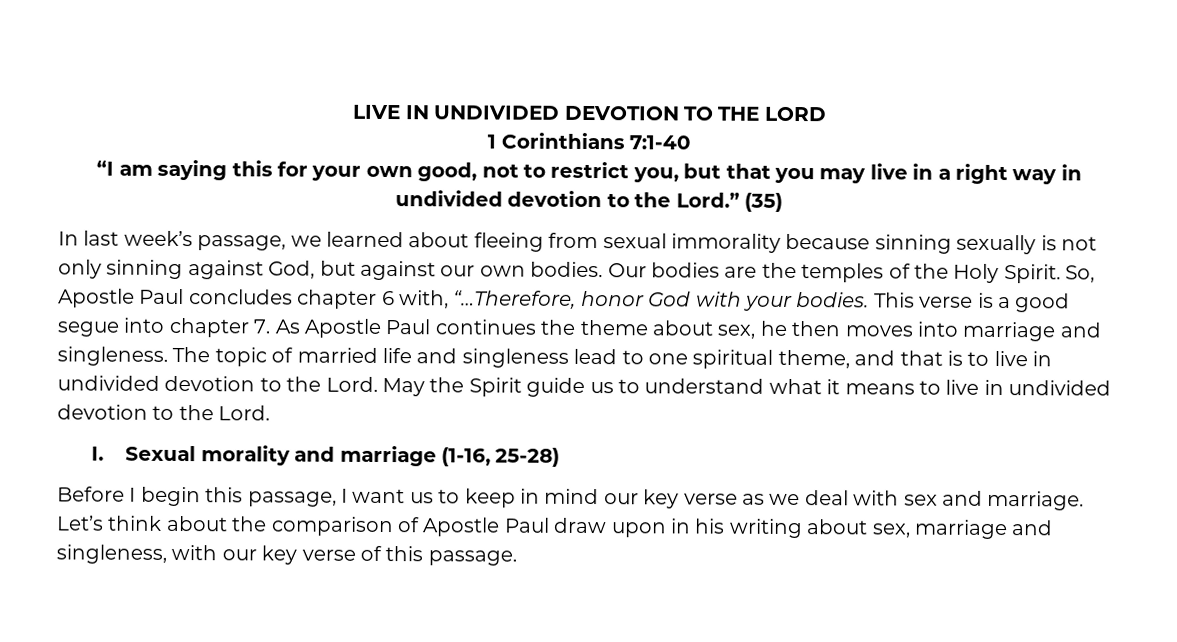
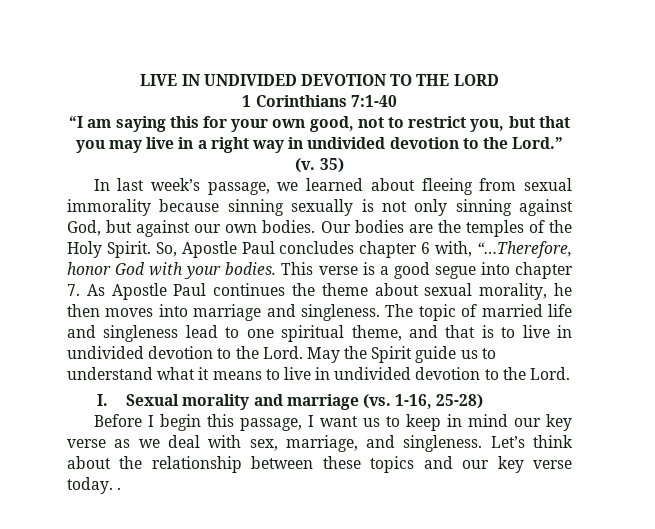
- (35)
+ (v. 35)
- This verse is a good segue into chapter 7. As Apostle Paul continues the theme about sex, he then moves into marriage and singleness.
+ This verse is a good segue into chapter 7. As Apostle Paul continues the theme about sexual morality, he then moves into marriage and singleness.
- I. Sexual morality and marriage (1-16, 25-28)
+ I. Sexual morality and marriage (vs. 1-16, 25-28)
- Before I begin this passage, I want us to keep in mind our key verse as we deal with sex and marriage. Let’s think about the comparison of Apostle Paul draw upon in his writing about sex, marriage and singleness, with our key verse of this passage.
+ Before I begin this passage, I want us to keep in mind our key verse as we deal with sex, marriage, and singleness. Let’s think about the relationship between these topics and our key verse today. .

